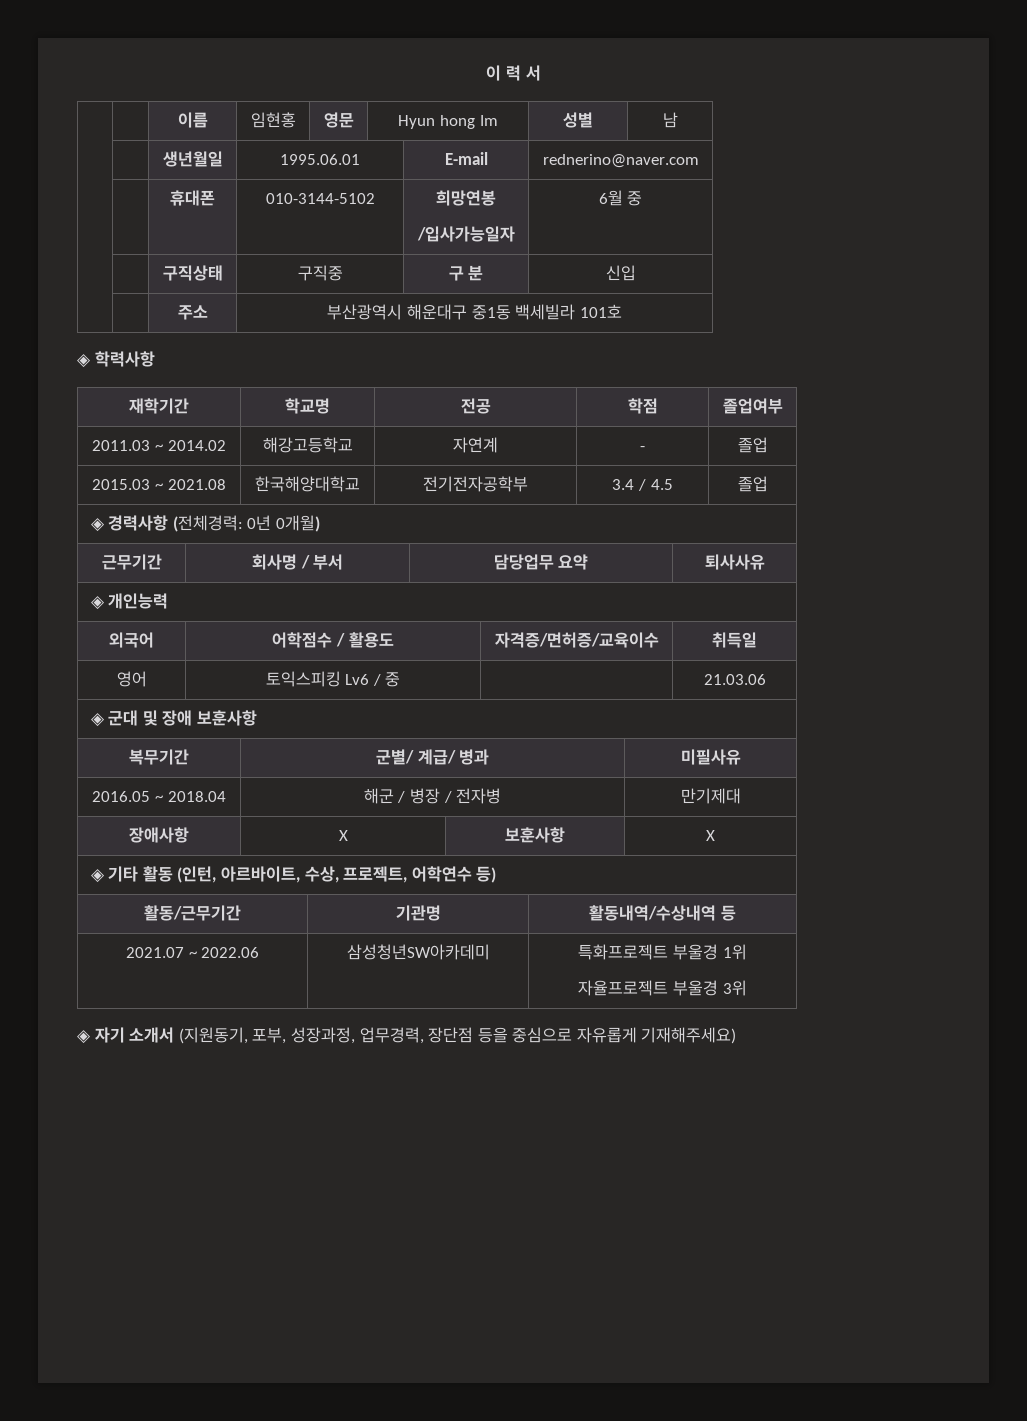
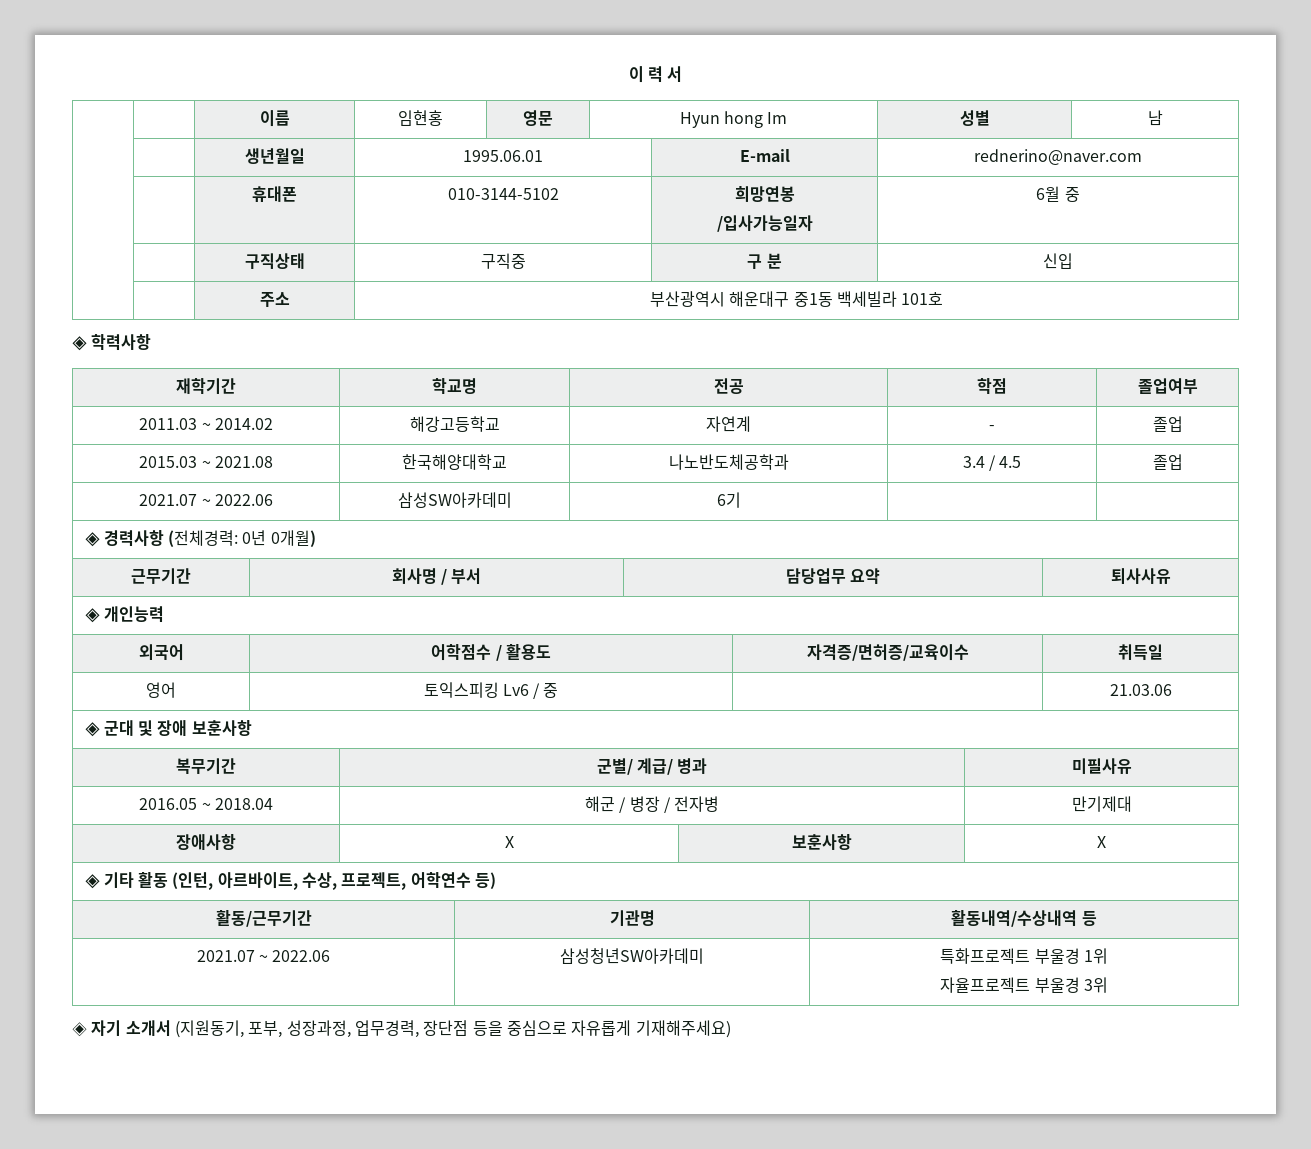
- 2015.03 ~ 2021.08 | 한국해양대학교 | 전기전자공학부 | 3.4 / 4.5 | 졸업
+ 2015.03 ~ 2021.08 | 한국해양대학교 | 나노반도체공학과 | 3.4 / 4.5 | 졸업
+ 2021.07 ~ 2022.06 | 삼성SW아카데미 | 6기 | |

